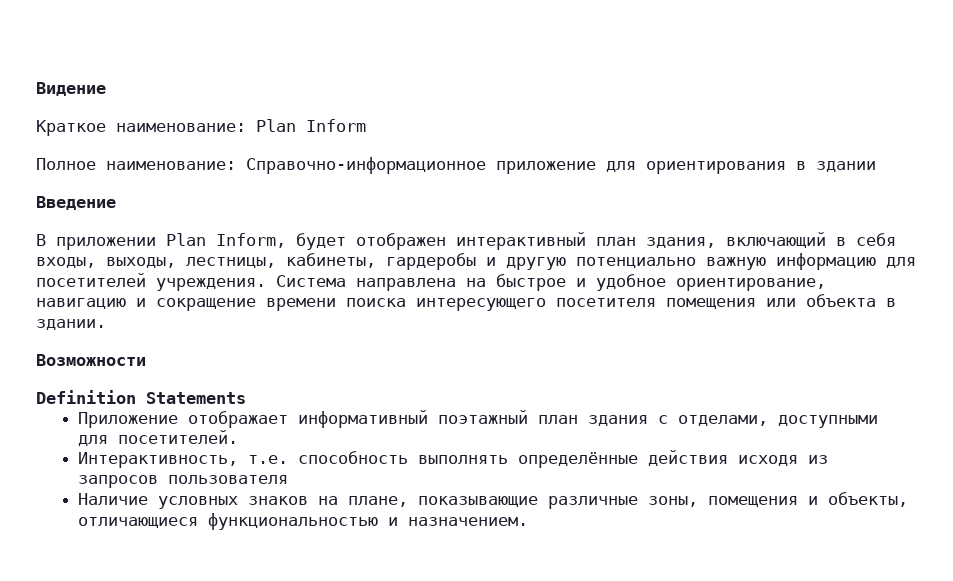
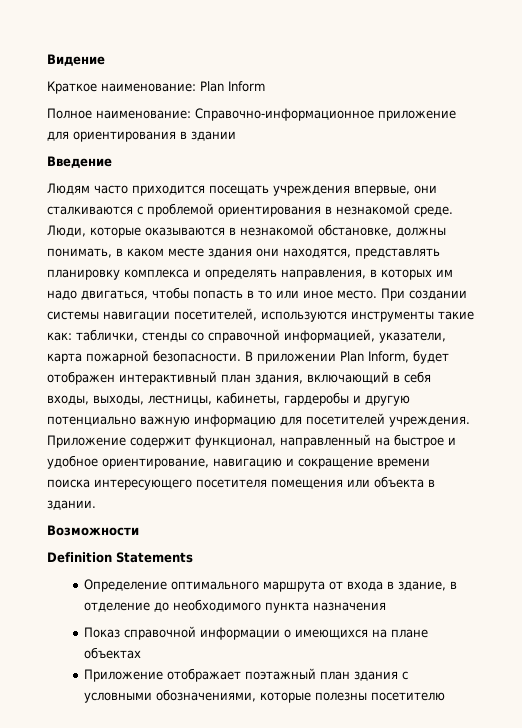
+ Людям часто приходится посещать учреждения впервые, они сталкиваются с проблемой ориентирования в незнакомой среде. Люди, которые оказываются в незнакомой обстановке, должны понимать, в каком месте здания они находятся, представлять планировку комплекса и определять направления, в которых им надо двигаться, чтобы попасть в то или иное место. При создании системы навигации посетителей, используются инструменты такие как: таблички, стенды со справочной информацией, указатели, карта пожарной безопасности.
- Система направлена на быстрое и удобное ориентирование, навигацию и сокращение времени поиска интересующего посетителя помещения или объекта в здании.
+ Приложение содержит функционал, направленный на быстрое и удобное ориентирование, навигацию и сокращение времени поиска интересующего посетителя помещения или объекта в здании.
+ Определение оптимального маршрута от входа в здание, в отделение до необходимого пункта назначения
+ Показ справочной информации о имеющихся на плане объектах
- Приложение отображает информативный поэтажный план здания с отделами, доступными для посетителей.
- Интерактивность, т.е. способность выполнять определённые действия исходя из запросов пользователя
- Наличие условных знаков на плане, показывающие различные зоны, помещения и объекты, отличающиеся функциональностью и назначением.
+ Приложение отображает поэтажный план здания с условными обозначениями, которые полезны посетителю

